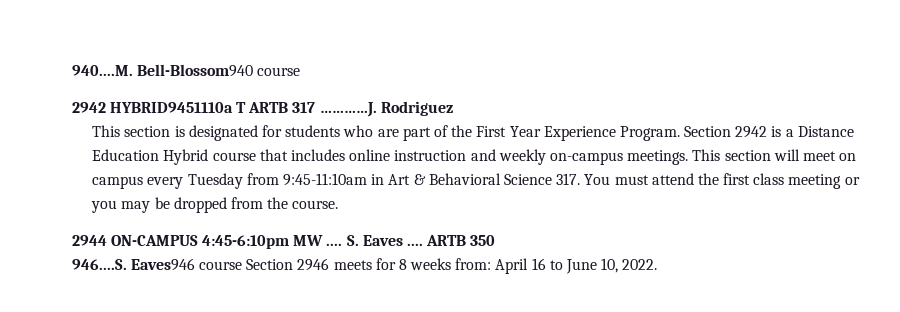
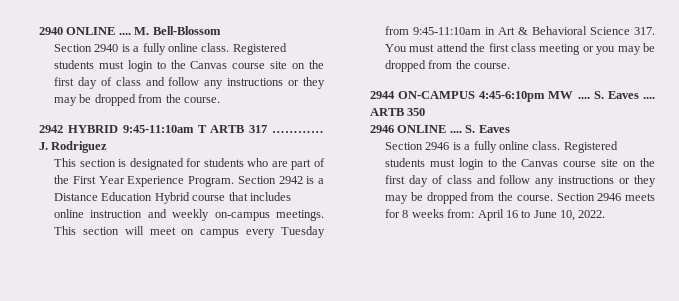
- 940....M. Bell-Blossom940 course
- 2942 HYBRID9451110a T ARTB 317 …………J. Rodriguez
+ 2940 ONLINE .... M. Bell-Blossom
+ Section 2940 is a fully online class. Registered students must login to the Canvas course site on the first day of class and follow any instructions or they may be dropped from the course.
+ 2942 HYBRID 9:45-11:10am T ARTB 317 ………… J. Rodriguez
- 946....S. Eaves946 course Section 2946 meets for 8 weeks from: April 16 to June 10, 2022.
+ 2946 ONLINE .... S. Eaves
+ Section 2946 is a fully online class. Registered students must login to the Canvas course site on the first day of class and follow any instructions or they may be dropped from the course. Section 2946 meets for 8 weeks from: April 16 to June 10, 2022.

